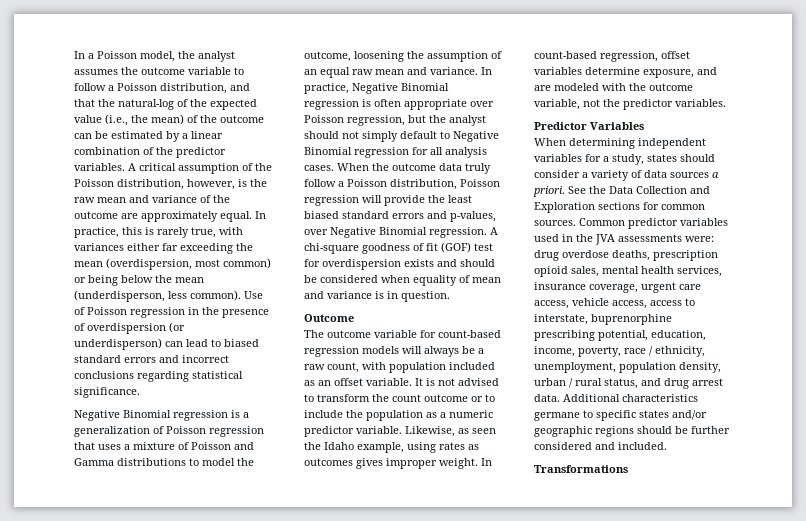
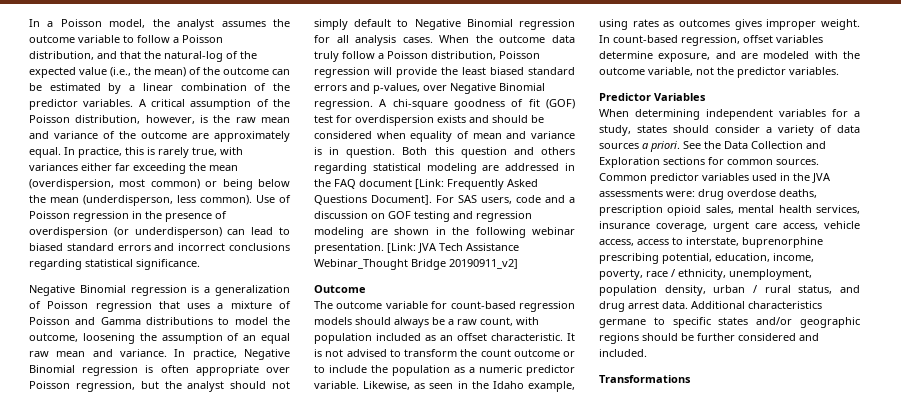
+ Both this question and others regarding statistical modeling are addressed in the FAQ document [Link: Frequently Asked Questions Document]. For SAS users, code and a discussion on GOF testing and regression modeling are shown in the following webinar presentation. [Link: JVA Tech Assistance Webinar_Thought Bridge 20190911_v2]
- The outcome variable for count-based regression models will always be a raw count, with population included as an offset variable.
+ The outcome variable for count-based regression models should always be a raw count, with population included as an offset characteristic.
- Likewise, as seen the Idaho example, using rates as outcomes gives improper weight.
+ Likewise, as seen in the Idaho example, using rates as outcomes gives improper weight.

